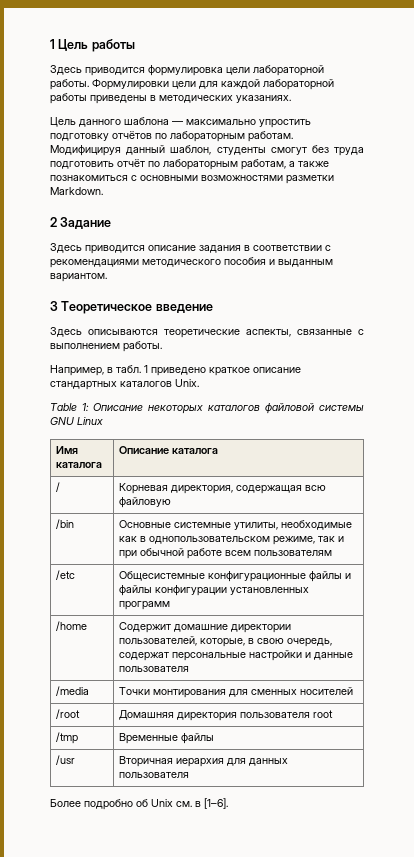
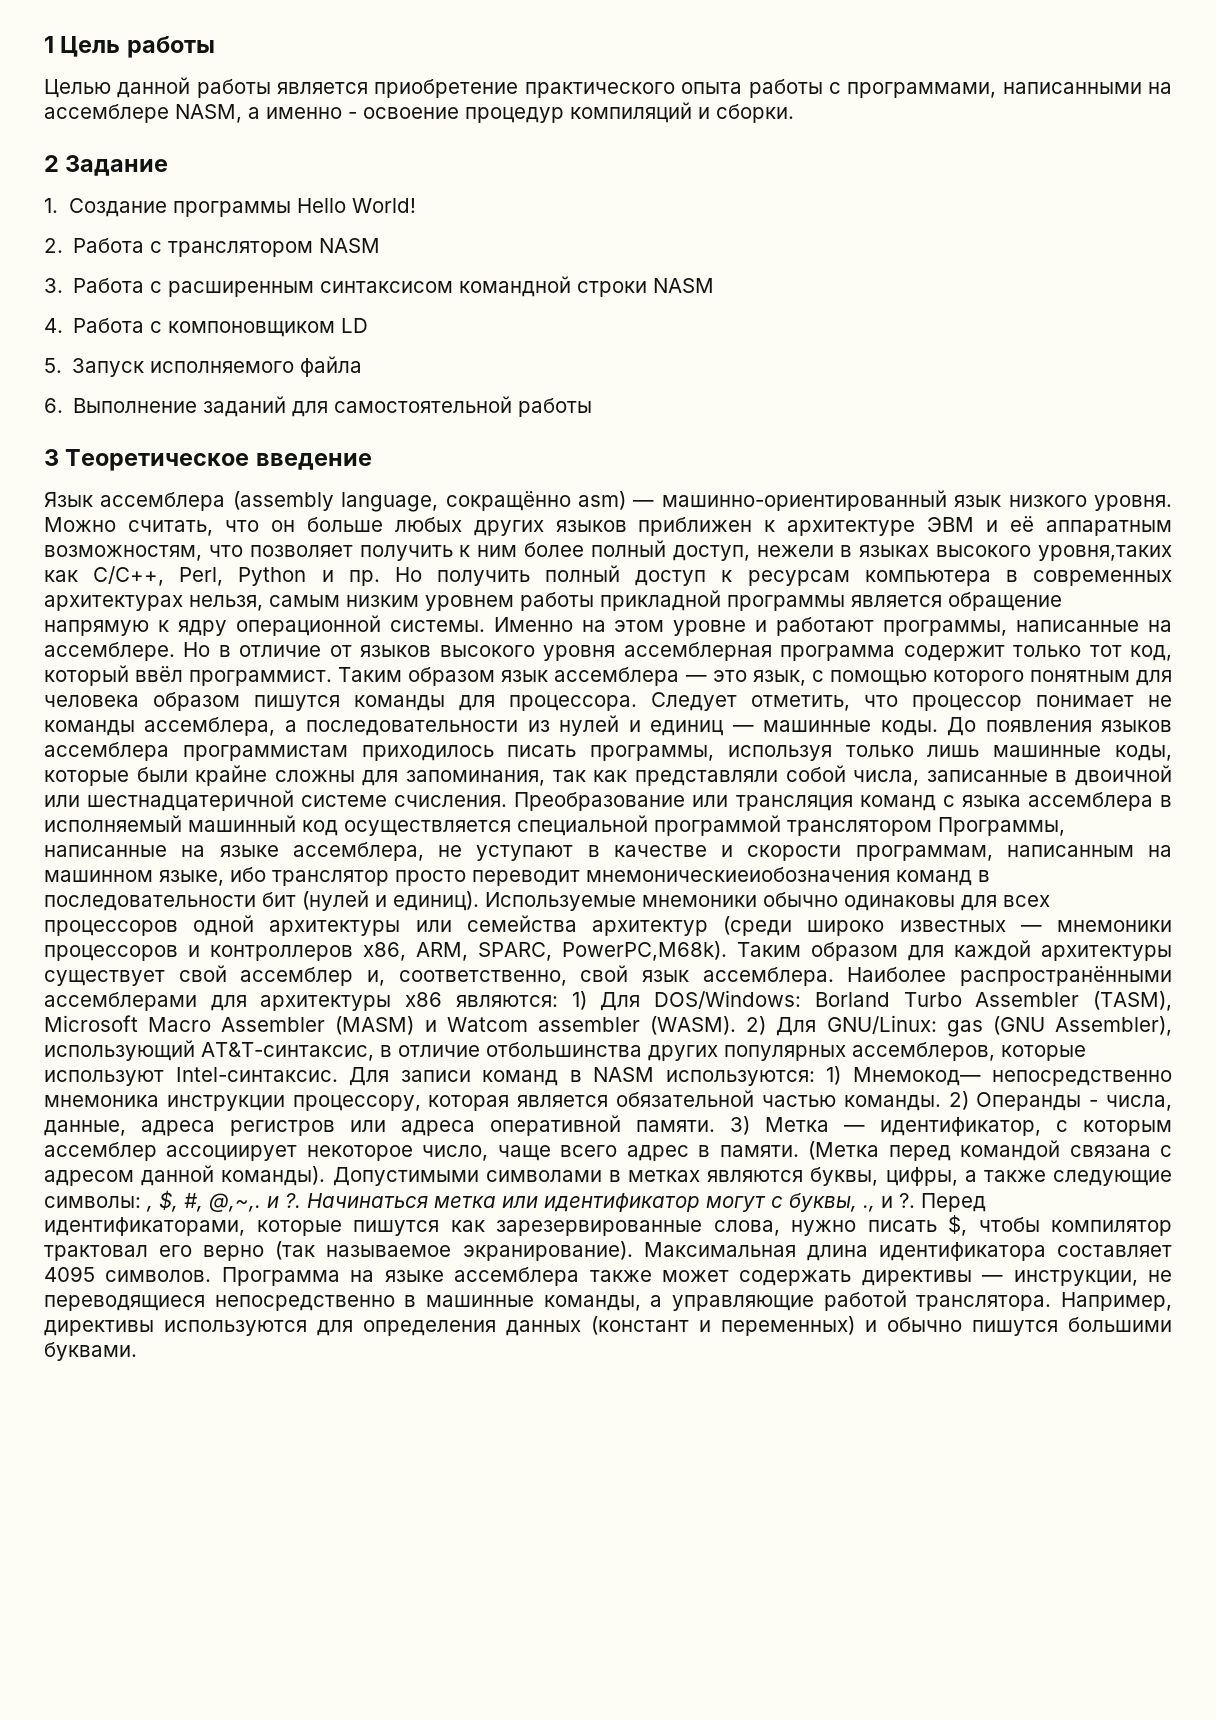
- Здесь приводится формулировка цели лабораторной работы. Формулировки цели для каждой лабораторной работы приведены в методических указаниях.
- Цель данного шаблона — максимально упростить подготовку отчётов по лабораторным работам. Модифицируя данный шаблон, студенты смогут без труда подготовить отчёт по лабораторным работам, а также познакомиться с основными возможностями разметки Markdown.
+ Целью данной работы является приобретение практического опыта работы с программами, написанными на ассемблере NASM, а именно - освоение процедур компиляций и сборки.
  2 Задание
- Здесь приводится описание задания в соответствии с рекомендациями методического пособия и выданным вариантом.
+ 1. Создание программы Hello World!
+ 2. Работа с транслятором NASM
+ 3. Работа с расширенным синтаксисом командной строки NASM
+ 4. Работа с компоновщиком LD
+ 5. Запуск исполняемого файла
+ 6. Выполнение заданий для самостоятельной работы
  3 Теоретическое введение
- Здесь описываются теоретические аспекты, связанные с выполнением работы.
- Например, в табл. 1 приведено краткое описание стандартных каталогов Unix.
- Table 1: Описание некоторых каталогов файловой системы GNU Linux
- Имя каталога | Описание каталога
- / | Корневая директория, содержащая всю файловую
- /bin | Основные системные утилиты, необходимые как в однопользовательском режиме, так и при обычной работе всем пользователям
- /etc | Общесистемные конфигурационные файлы и файлы конфигурации установленных программ
- /home | Содержит домашние директории пользователей, которые, в свою очередь, содержат персональные настройки и данные пользователя
- /media | Точки монтирования для сменных носителей
- /root | Домашняя директория пользователя root
- /tmp | Временные файлы
- /usr | Вторичная иерархия для данных пользователя
- Более подробно об Unix см. в [1–6].
+ Язык ассемблера (assembly language, сокращённо asm) — машинно-ориентированный язык низкого уровня. Можно считать, что он больше любых других языков приближен к архитектуре ЭВМ и её аппаратным возможностям, что позволяет получить к ним более полный доступ, нежели в языках высокого уровня,таких как C/C++, Perl, Python и пр. Но получить полный доступ к ресурсам компьютера в современных архитектурах нельзя, самым низким уровнем работы прикладной программы является обращение напрямую к ядру операционной системы. Именно на этом уровне и работают программы, написанные на ассемблере. Но в отличие от языков высокого уровня ассемблерная программа содержит только тот код, который ввёл программист. Таким образом язык ассемблера — это язык, с помощью которого понятным для человека образом пишутся команды для процессора. Следует отметить, что процессор понимает не команды ассемблера, а последовательности из нулей и единиц — машинные коды. До появления языков ассемблера программистам приходилось писать программы, используя только лишь машинные коды, которые были крайне сложны для запоминания, так как представляли собой числа, записанные в двоичной или шестнадцатеричной системе счисления. Преобразование или трансляция команд с языка ассемблера в исполняемый машинный код осуществляется специальной программой транслятором Программы, написанные на языке ассемблера, не уступают в качестве и скорости программам, написанным на машинном языке, ибо транслятор просто переводит мнемоническиеиобозначения команд в последовательности бит (нулей и единиц). Используемые мнемоники обычно одинаковы для всех процессоров одной архитектуры или семейства архитектур (среди широко известных — мнемоники процессоров и контроллеров x86, ARM, SPARC, PowerPC,M68k). Таким образом для каждой архитектуры существует свой ассемблер и, соответственно, свой язык ассемблера. Наиболее распространёнными ассемблерами для архитектуры x86 являются: 1) Для DOS/Windows: Borland Turbo Assembler (TASM), Microsoft Macro Assembler (MASM) и Watcom assembler (WASM). 2) Для GNU/Linux: gas (GNU Assembler), использующий AT&T-синтаксис, в отличие отбольшинства других популярных ассемблеров, которые используют Intel-синтаксис. Для записи команд в NASM используются: 1) Мнемокод— непосредственно мнемоника инструкции процессору, которая является обязательной частью команды. 2) Операнды - числа, данные, адреса регистров или адреса оперативной памяти. 3) Метка — идентификатор, с которым ассемблер ассоциирует некоторое число, чаще всего адрес в памяти. (Метка перед командой связана с адресом данной команды). Допустимыми символами в метках являются буквы, цифры, а также следующие символы: , $, #, @,~,. и ?. Начинаться метка или идентификатор могут с буквы, ., и ?. Перед идентификаторами, которые пишутся как зарезервированные слова, нужно писать $, чтобы компилятор трактовал его верно (так называемое экранирование). Максимальная длина идентификатора составляет 4095 символов. Программа на языке ассемблера также может содержать директивы — инструкции, не переводящиеся непосредственно в машинные команды, а управляющие работой транслятора. Например, директивы используются для определения данных (констант и переменных) и обычно пишутся большими буквами.

